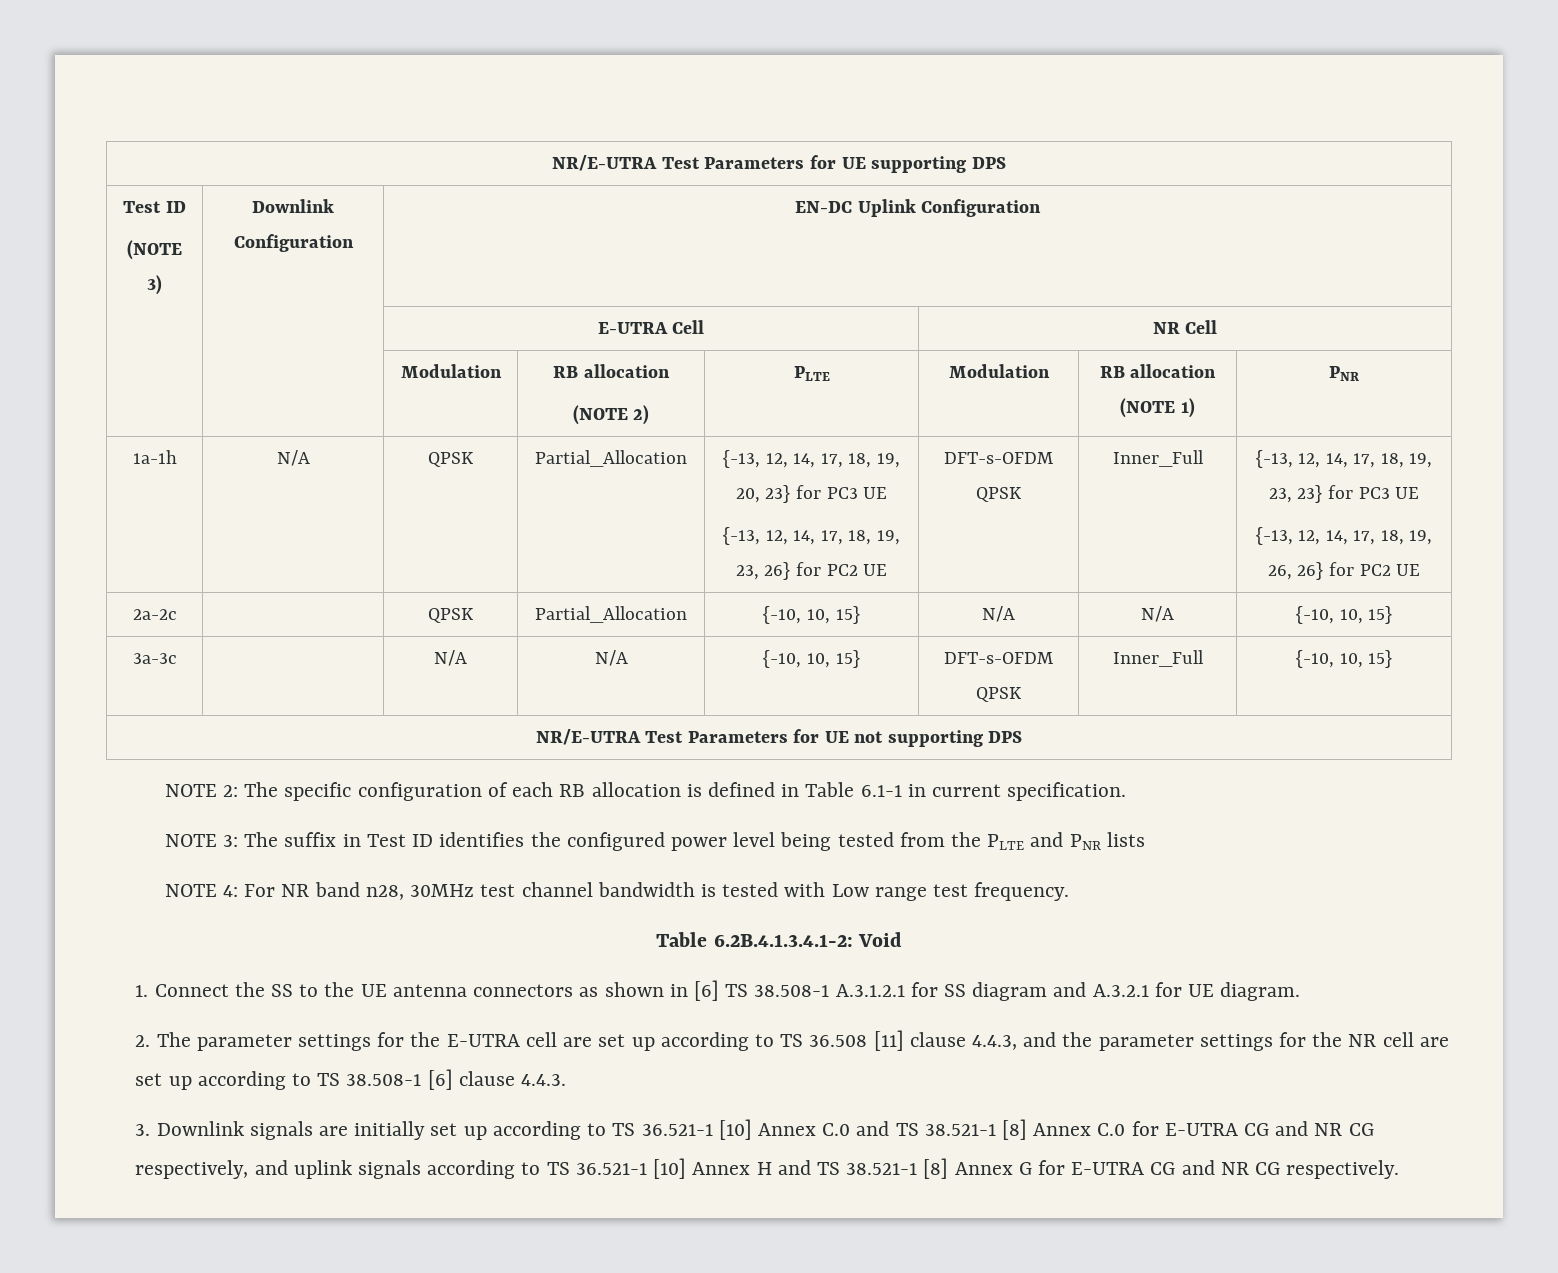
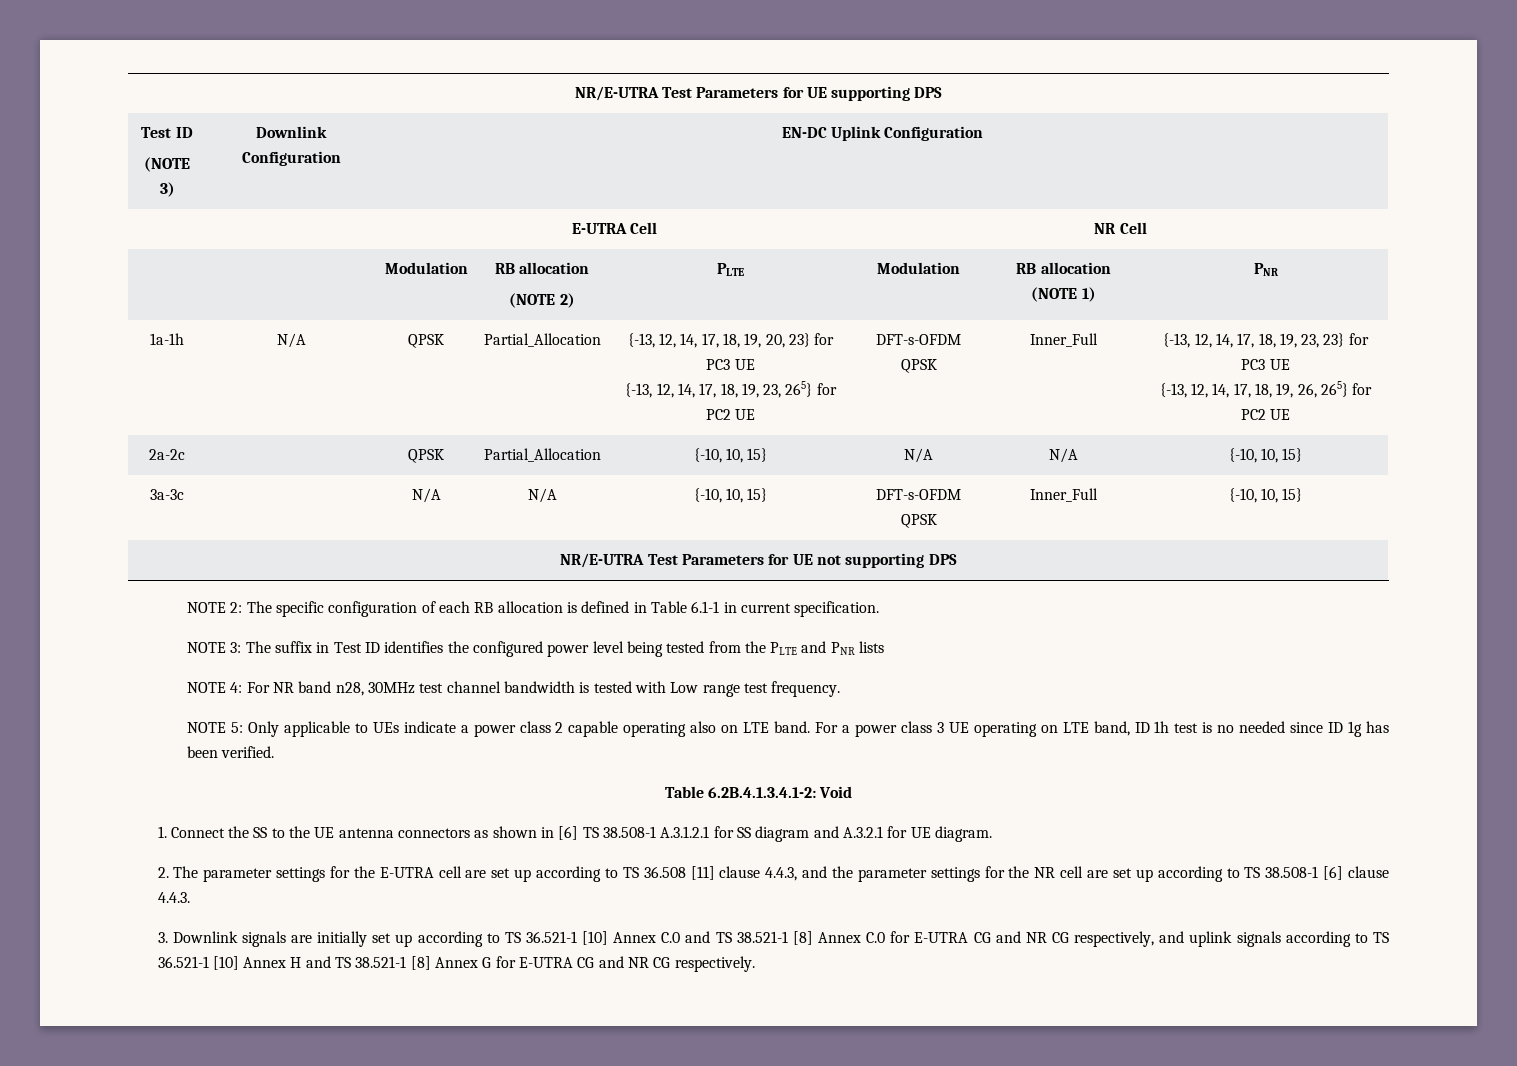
- {-13, 12, 14, 17, 18, 19, 23, 26} for PC2 UE
+ {-13, 12, 14, 17, 18, 19, 23, 265} for PC2 UE
- {-13, 12, 14, 17, 18, 19, 26, 26} for PC2 UE
+ {-13, 12, 14, 17, 18, 19, 26, 265} for PC2 UE
+ NOTE 5: Only applicable to UEs indicate a power class 2 capable operating also on LTE band. For a power class 3 UE operating on LTE band, ID 1h test is no needed since ID 1g has been verified.

